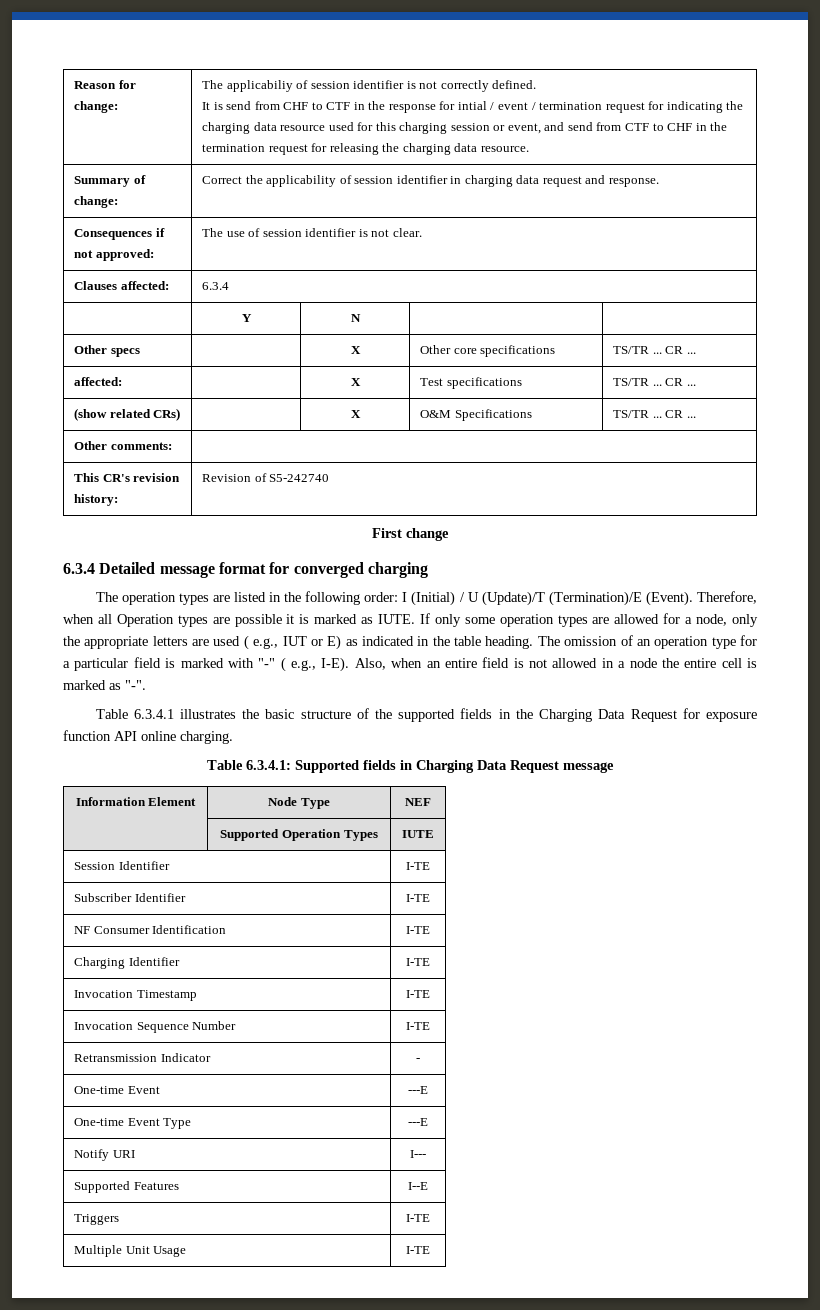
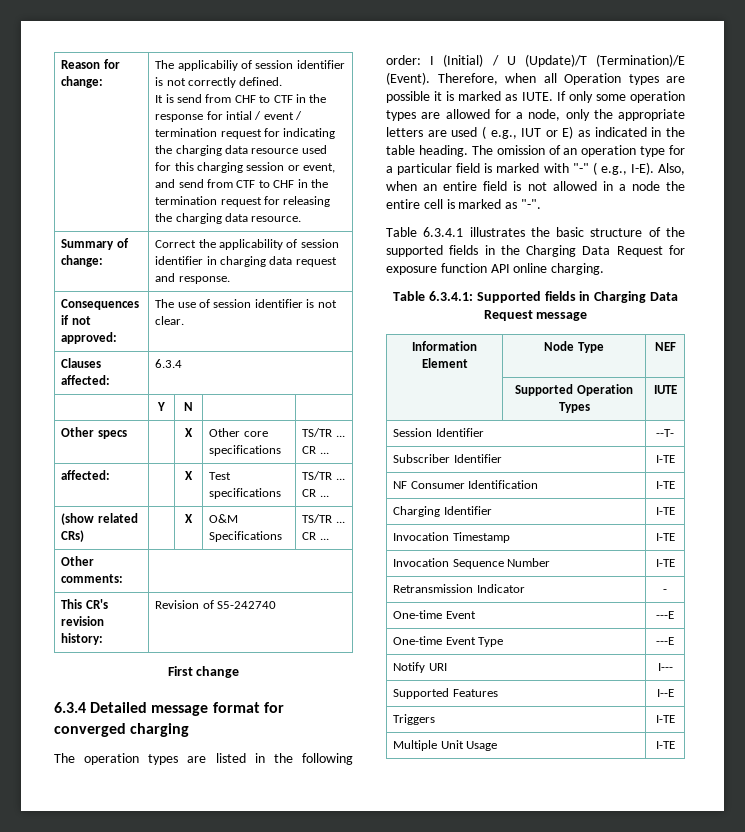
- Session Identifier | I-TE
+ Session Identifier | --T-

